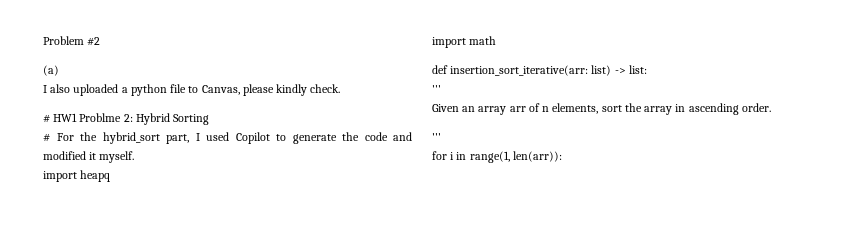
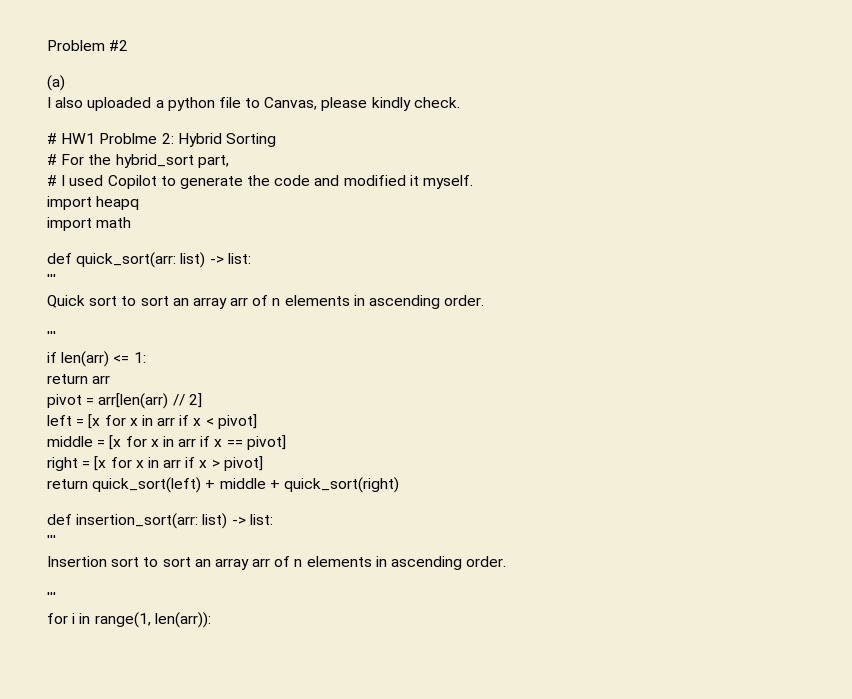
- # For the hybrid_sort part, I used Copilot to generate the code and modified it myself.
+ # For the hybrid_sort part,
+ # I used Copilot to generate the code and modified it myself.
- def insertion_sort_iterative(arr: list) -> list:
+ def quick_sort(arr: list) -> list:
  '''
- Given an array arr of n elements, sort the array in ascending order.
+ Quick sort to sort an array arr of n elements in ascending order.
+ '''
+ if len(arr) <= 1:
+ return arr
+ pivot = arr[len(arr) // 2]
+ left = [x for x in arr if x < pivot]
+ middle = [x for x in arr if x == pivot]
+ right = [x for x in arr if x > pivot]
+ return quick_sort(left) + middle + quick_sort(right)
+ def insertion_sort(arr: list) -> list:
+ '''
+ Insertion sort to sort an array arr of n elements in ascending order.

